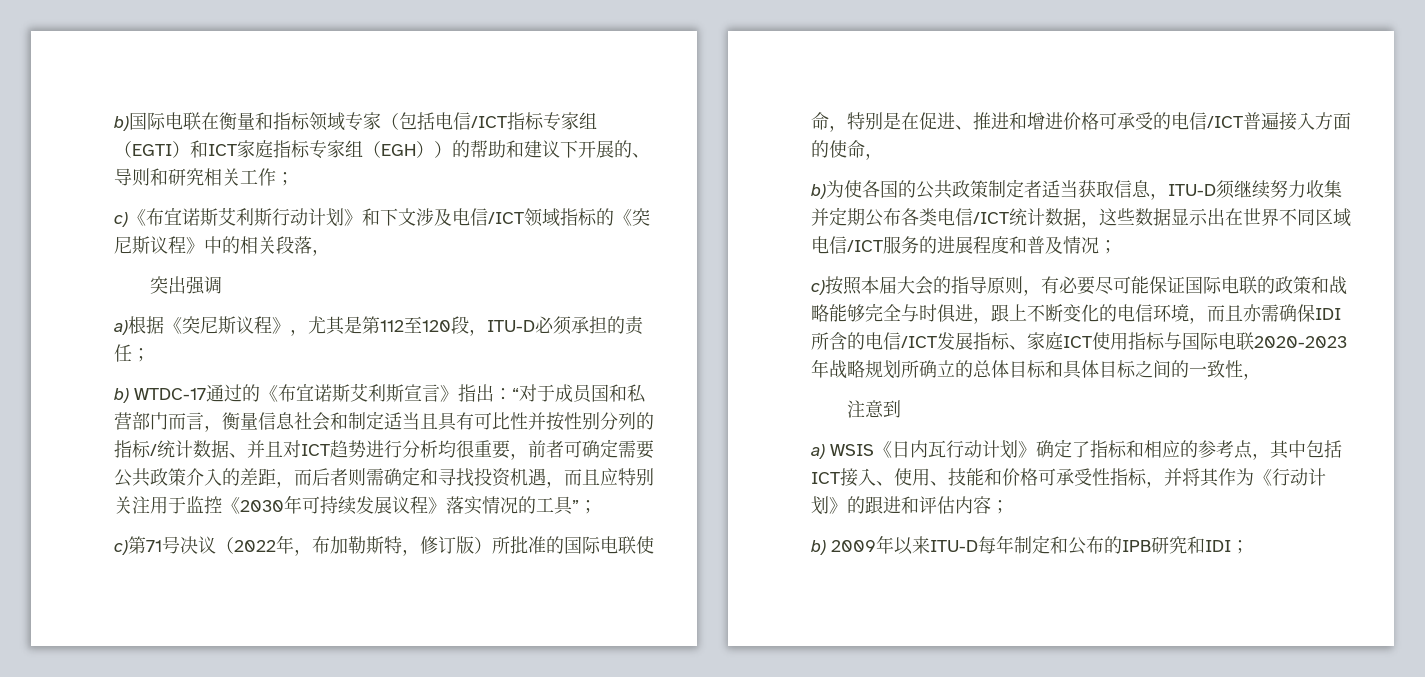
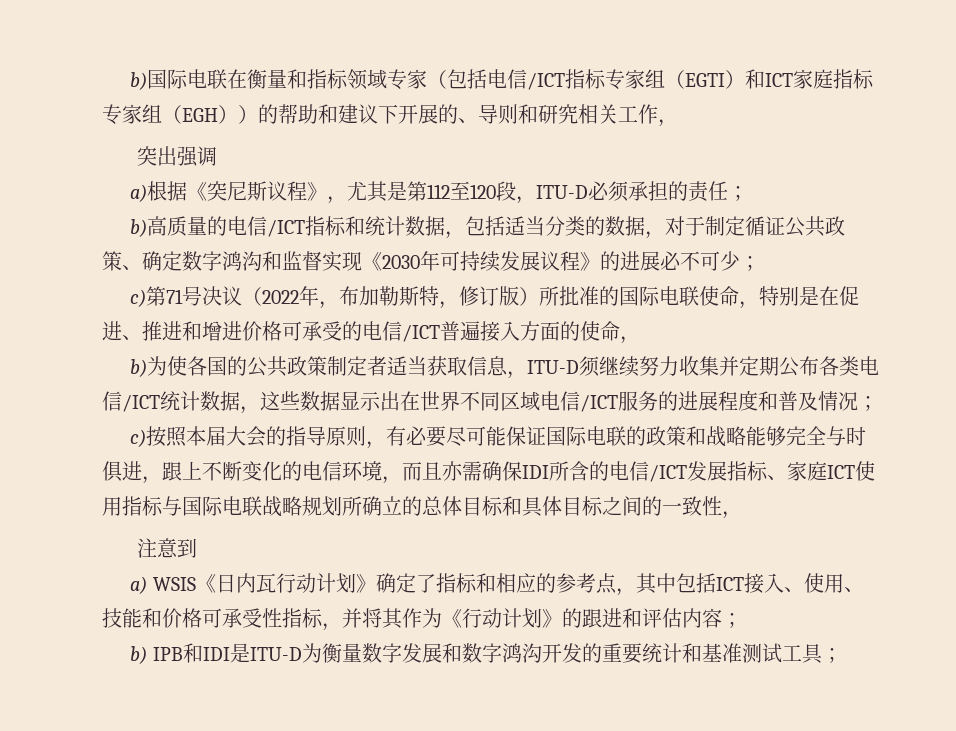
- b)国际电联在衡量和指标领域专家（包括电信/ICT指标专家组（EGTI）和ICT家庭指标专家组（EGH））的帮助和建议下开展的、导则和研究相关工作；
- c)《布宜诺斯艾利斯行动计划》和下文涉及电信/ICT领域指标的《突尼斯议程》中的相关段落，
+ b)国际电联在衡量和指标领域专家（包括电信/ICT指标专家组（EGTI）和ICT家庭指标专家组（EGH））的帮助和建议下开展的、导则和研究相关工作，
- b) WTDC-17通过的《布宜诺斯艾利斯宣言》指出：“对于成员国和私营部门而言，衡量信息社会和制定适当且具有可比性并按性别分列的指标/统计数据、并且对ICT趋势进行分析均很重要，前者可确定需要公共政策介入的差距，而后者则需确定和寻找投资机遇，而且应特别关注用于监控《2030年可持续发展议程》落实情况的工具”；
+ b)高质量的电信/ICT指标和统计数据，包括适当分类的数据，对于制定循证公共政策、确定数字鸿沟和监督实现《2030年可持续发展议程》的进展必不可少；
- c)按照本届大会的指导原则，有必要尽可能保证国际电联的政策和战略能够完全与时俱进，跟上不断变化的电信环境，而且亦需确保IDI所含的电信/ICT发展指标、家庭ICT使用指标与国际电联2020-2023年战略规划所确立的总体目标和具体目标之间的一致性，
+ c)按照本届大会的指导原则，有必要尽可能保证国际电联的政策和战略能够完全与时俱进，跟上不断变化的电信环境，而且亦需确保IDI所含的电信/ICT发展指标、家庭ICT使用指标与国际电联战略规划所确立的总体目标和具体目标之间的一致性，
- b) 2009年以来ITU-D每年制定和公布的IPB研究和IDI；
+ b) IPB和IDI是ITU-D为衡量数字发展和数字鸿沟开发的重要统计和基准测试工具；

